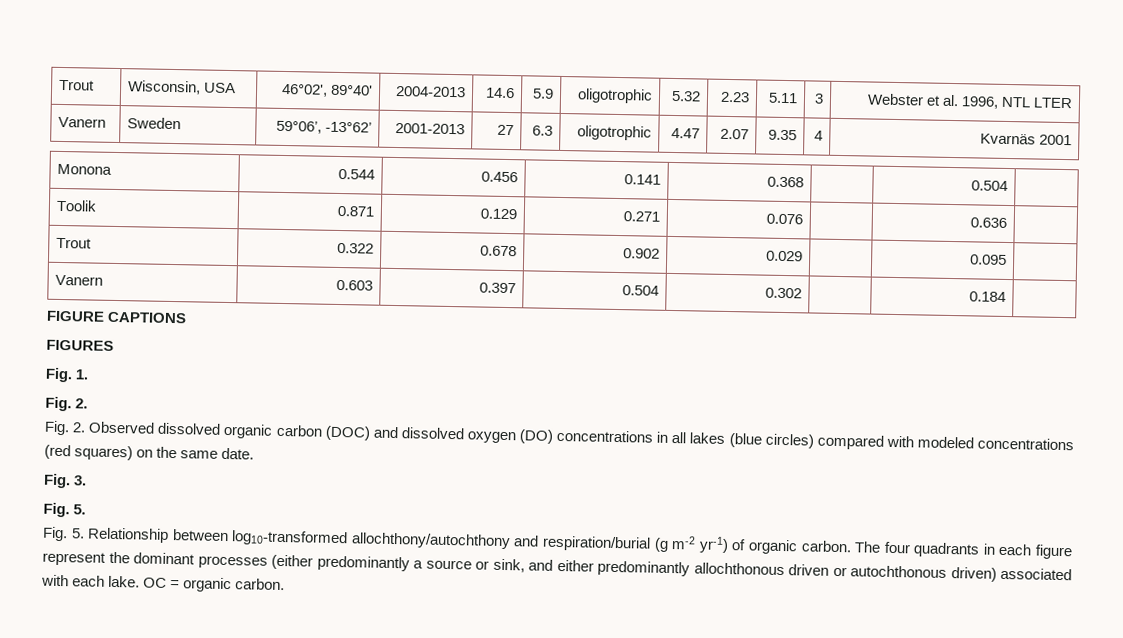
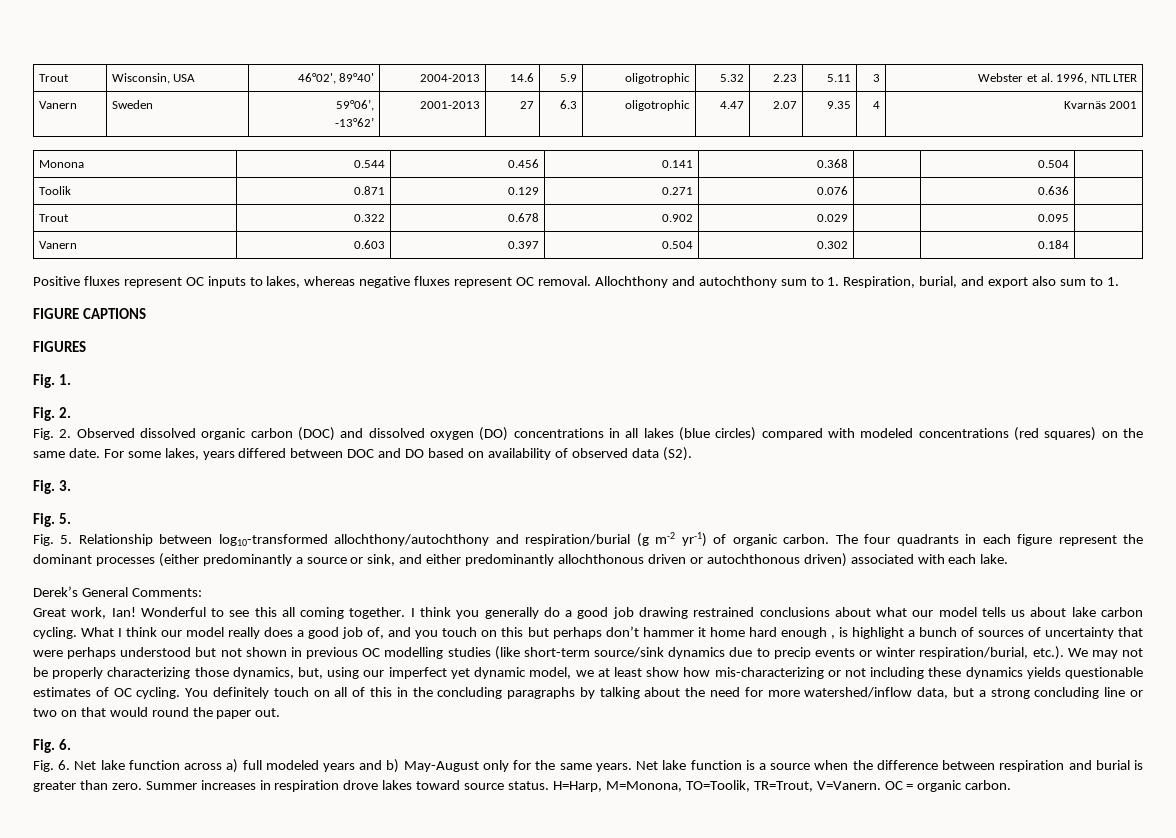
- Vanern | Sweden | 59°06’, -13°62’ | 2001-2013 | 27 | 6.3 | oligotrophic | 4.47 | 2.07 | 9.35 | 4 | Kvarnäs 2001
+ Vanern | Sweden | 59°06’,
+ -13°62’ | 2001-2013 | 27 | 6.3 | oligotrophic | 4.47 | 2.07 | 9.35 | 4 | Kvarnäs 2001
+ Positive fluxes represent OC inputs to lakes, whereas negative fluxes represent OC removal. Allochthony and autochthony sum to 1. Respiration, burial, and export also sum to 1.
+ For some lakes, years differed between DOC and DO based on availability of observed data (S2).
- The four quadrants in each figure represent the dominant processes (either predominantly a source or sink, and either predominantly allochthonous driven or autochthonous driven) associated with each lake. OC = organic carbon.
+ The four quadrants in each figure represent the dominant processes (either predominantly a source or sink, and either predominantly allochthonous driven or autochthonous driven) associated with each lake.
+ Derek’s General Comments:
+ Great work, Ian! Wonderful to see this all coming together. I think you generally do a good job drawing restrained conclusions about what our model tells us about lake carbon cycling. What I think our model really does a good job of, and you touch on this but perhaps don’t hammer it home hard enough , is highlight a bunch of sources of uncertainty that were perhaps understood but not shown in previous OC modelling studies (like short-term source/sink dynamics due to precip events or winter respiration/burial, etc.). We may not be properly characterizing those dynamics, but, using our imperfect yet dynamic model, we at least show how mis-characterizing or not including these dynamics yields questionable estimates of OC cycling. You definitely touch on all of this in the concluding paragraphs by talking about the need for more watershed/inflow data, but a strong concluding line or two on that would round the paper out.
+ Fig. 6.
+ Fig. 6. Net lake function across a) full modeled years and b) May-August only for the same years. Net lake function is a source when the difference between respiration and burial is greater than zero. Summer increases in respiration drove lakes toward source status. H=Harp, M=Monona, TO=Toolik, TR=Trout, V=Vanern. OC = organic carbon.

